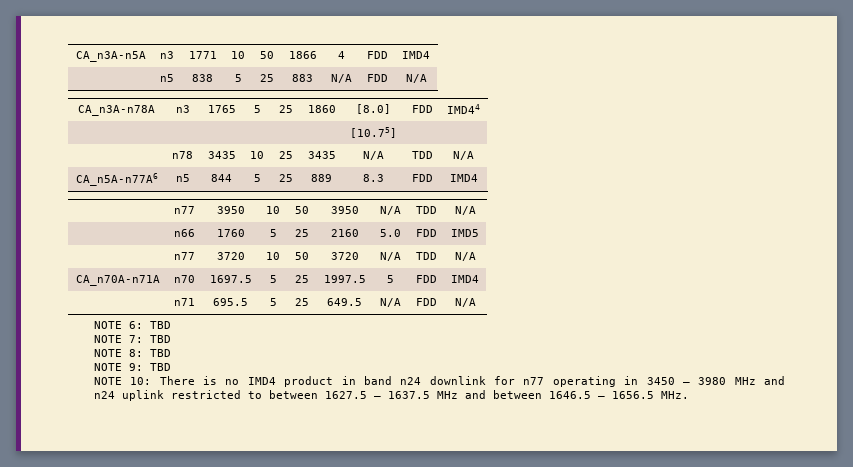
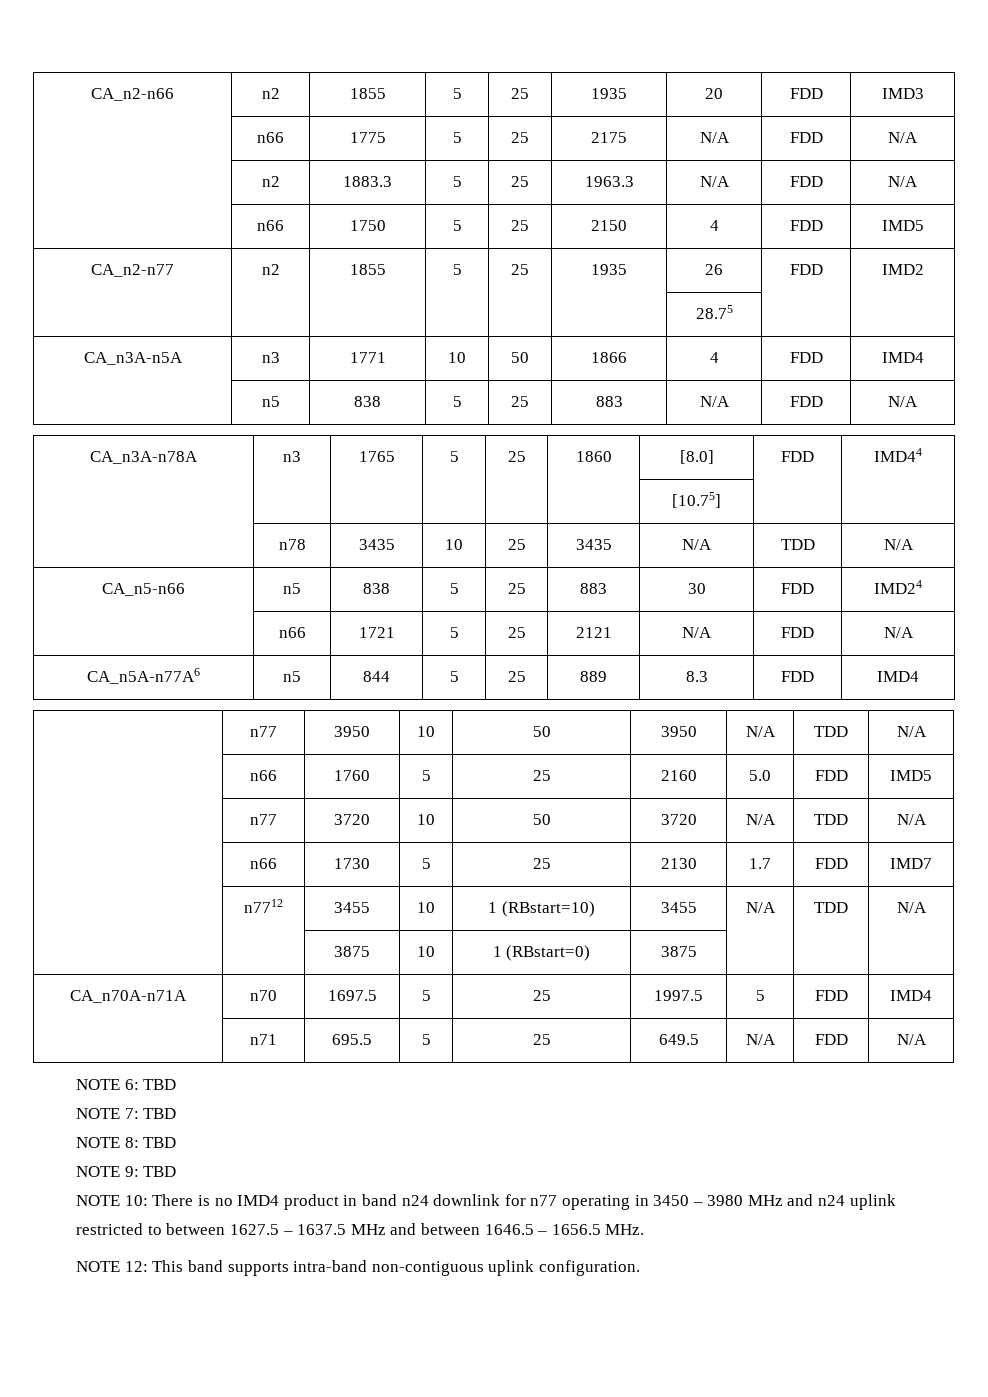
+ CA_n2-n66 | n2 | 1855 | 5 | 25 | 1935 | 20 | FDD | IMD3
+ | n66 | 1775 | 5 | 25 | 2175 | N/A | FDD | N/A
+ | n2 | 1883.3 | 5 | 25 | 1963.3 | N/A | FDD | N/A
+ | n66 | 1750 | 5 | 25 | 2150 | 4 | FDD | IMD5
+ CA_n2-n77 | n2 | 1855 | 5 | 25 | 1935 | 26 | FDD | IMD2
+ | | | | | | 28.75 | |
+ CA_n5-n66 | n5 | 838 | 5 | 25 | 883 | 30 | FDD | IMD24
+ | n66 | 1721 | 5 | 25 | 2121 | N/A | FDD | N/A
+ | n66 | 1730 | 5 | 25 | 2130 | 1.7 | FDD | IMD7
+ | n7712 | 3455 | 10 | 1 (RBstart=10) | 3455 | N/A | TDD | N/A
+ | | 3875 | 10 | 1 (RBstart=0) | 3875 | | |
+ NOTE 12: This band supports intra-band non-contiguous uplink configuration.

